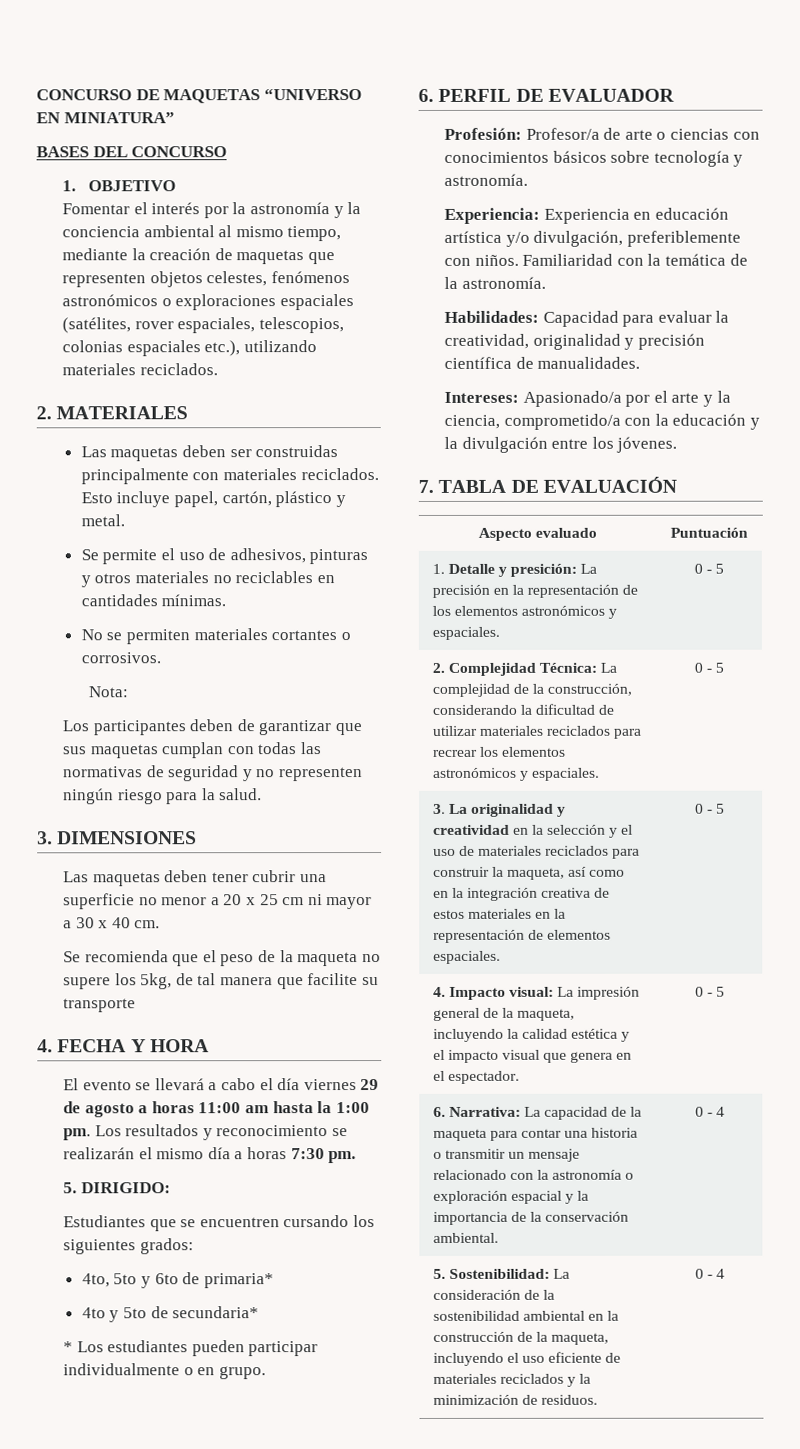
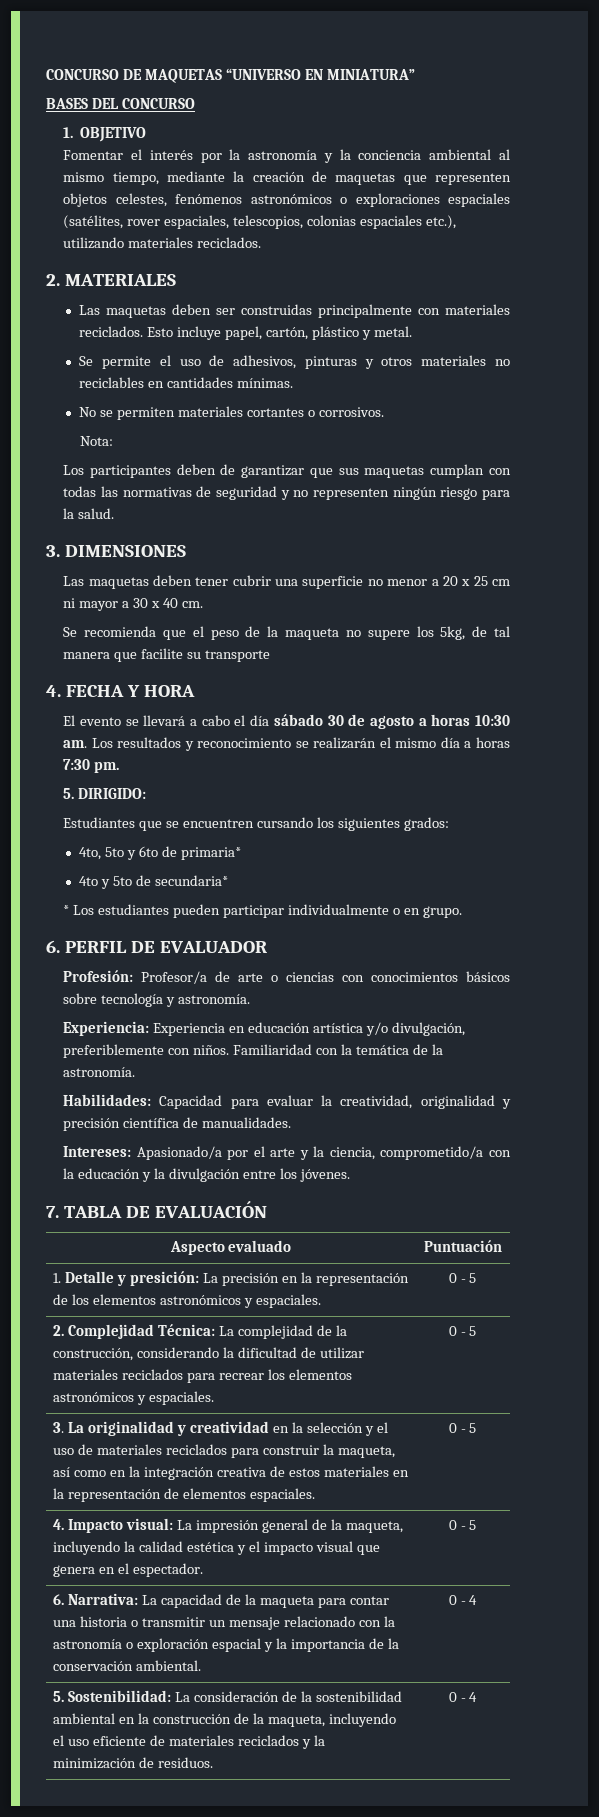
- El evento se llevará a cabo el día viernes 29 de agosto a horas 11:00 am hasta la 1:00 pm.
+ El evento se llevará a cabo el día sábado 30 de agosto a horas 10:30 am.

